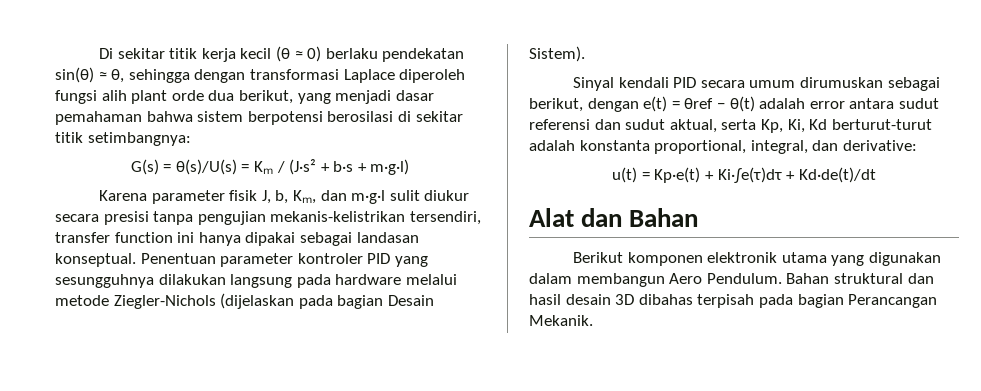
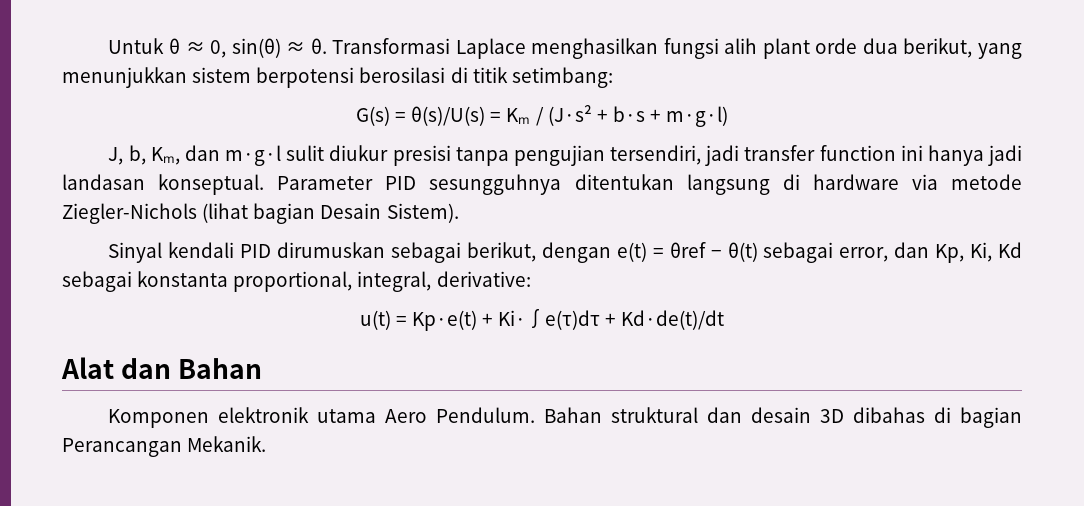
- Di sekitar titik kerja kecil (θ ≈ 0) berlaku pendekatan sin(θ) ≈ θ, sehingga dengan transformasi Laplace diperoleh fungsi alih plant orde dua berikut, yang menjadi dasar pemahaman bahwa sistem berpotensi berosilasi di sekitar titik setimbangnya:
+ Untuk θ ≈ 0, sin(θ) ≈ θ. Transformasi Laplace menghasilkan fungsi alih plant orde dua berikut, yang menunjukkan sistem berpotensi berosilasi di titik setimbang:
- Karena parameter fisik J, b, Kₘ, dan m·g·l sulit diukur secara presisi tanpa pengujian mekanis-kelistrikan tersendiri, transfer function ini hanya dipakai sebagai landasan konseptual. Penentuan parameter kontroler PID yang sesungguhnya dilakukan langsung pada hardware melalui metode Ziegler-Nichols (dijelaskan pada bagian Desain Sistem).
+ J, b, Kₘ, dan m·g·l sulit diukur presisi tanpa pengujian tersendiri, jadi transfer function ini hanya jadi landasan konseptual. Parameter PID sesungguhnya ditentukan langsung di hardware via metode Ziegler-Nichols (lihat bagian Desain Sistem).
- Sinyal kendali PID secara umum dirumuskan sebagai berikut, dengan e(t) = θref − θ(t) adalah error antara sudut referensi dan sudut aktual, serta Kp, Ki, Kd berturut-turut adalah konstanta proportional, integral, dan derivative:
+ Sinyal kendali PID dirumuskan sebagai berikut, dengan e(t) = θref − θ(t) sebagai error, dan Kp, Ki, Kd sebagai konstanta proportional, integral, derivative:
- Berikut komponen elektronik utama yang digunakan dalam membangun Aero Pendulum.
+ Komponen elektronik utama Aero Pendulum.
- Bahan struktural dan hasil desain 3D dibahas terpisah pada bagian Perancangan Mekanik.
+ Bahan struktural dan desain 3D dibahas di bagian Perancangan Mekanik.

